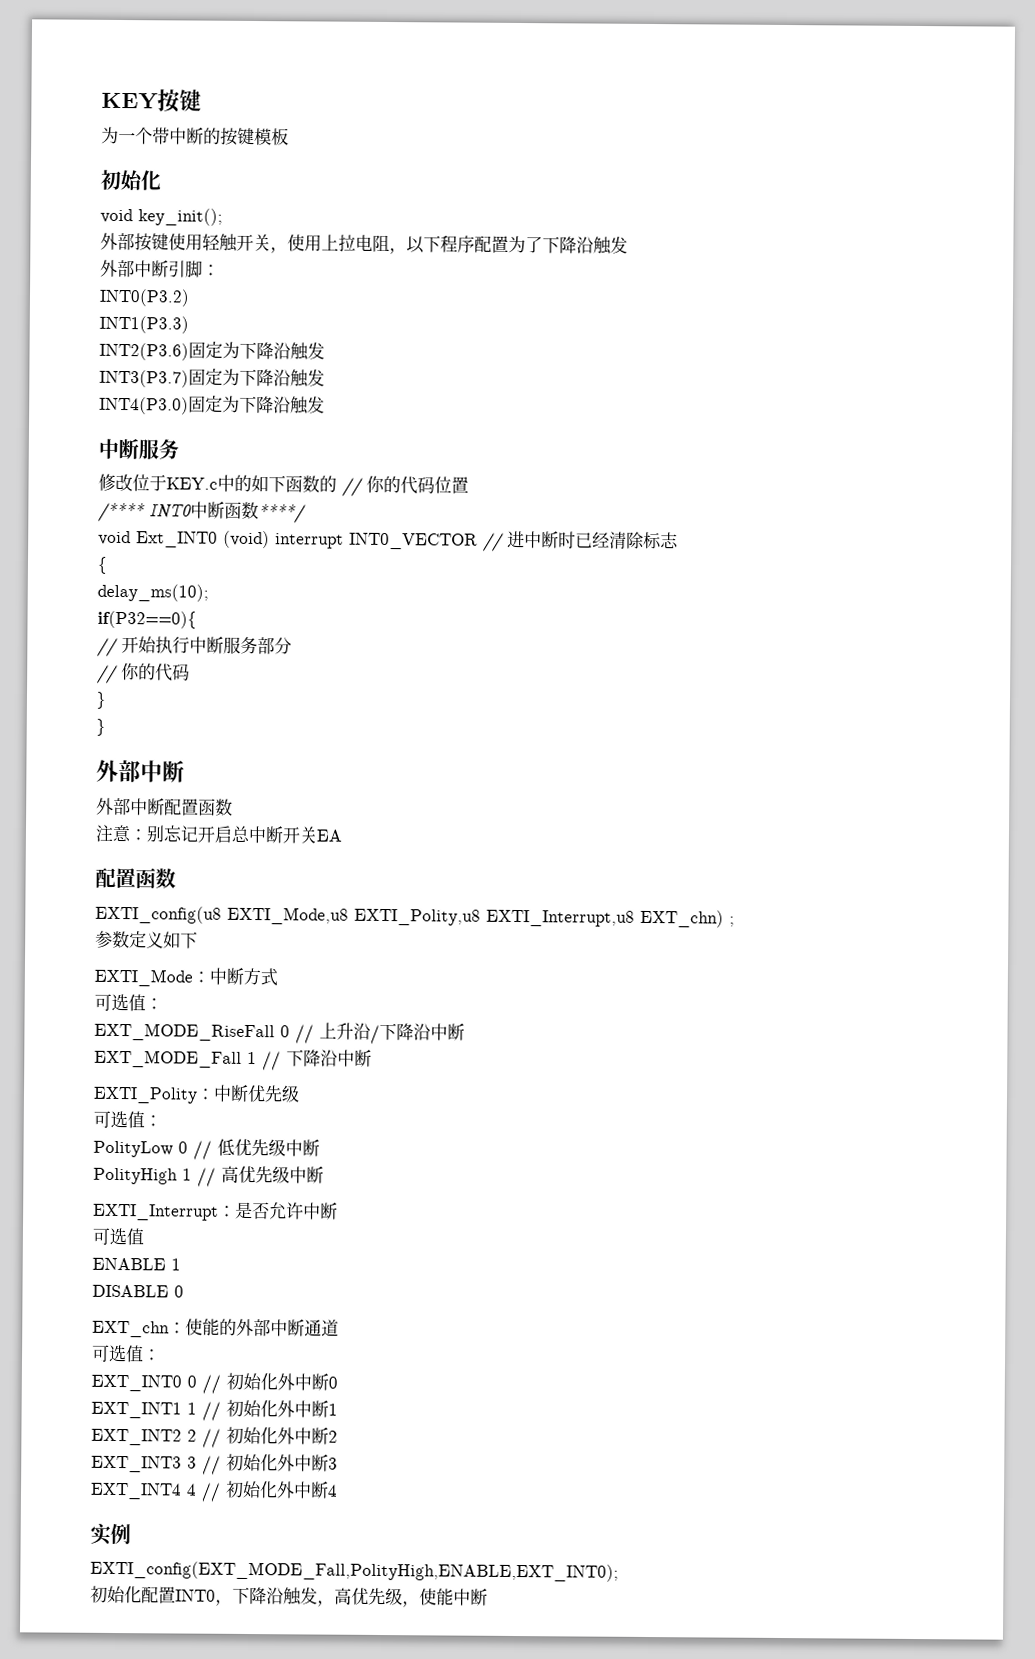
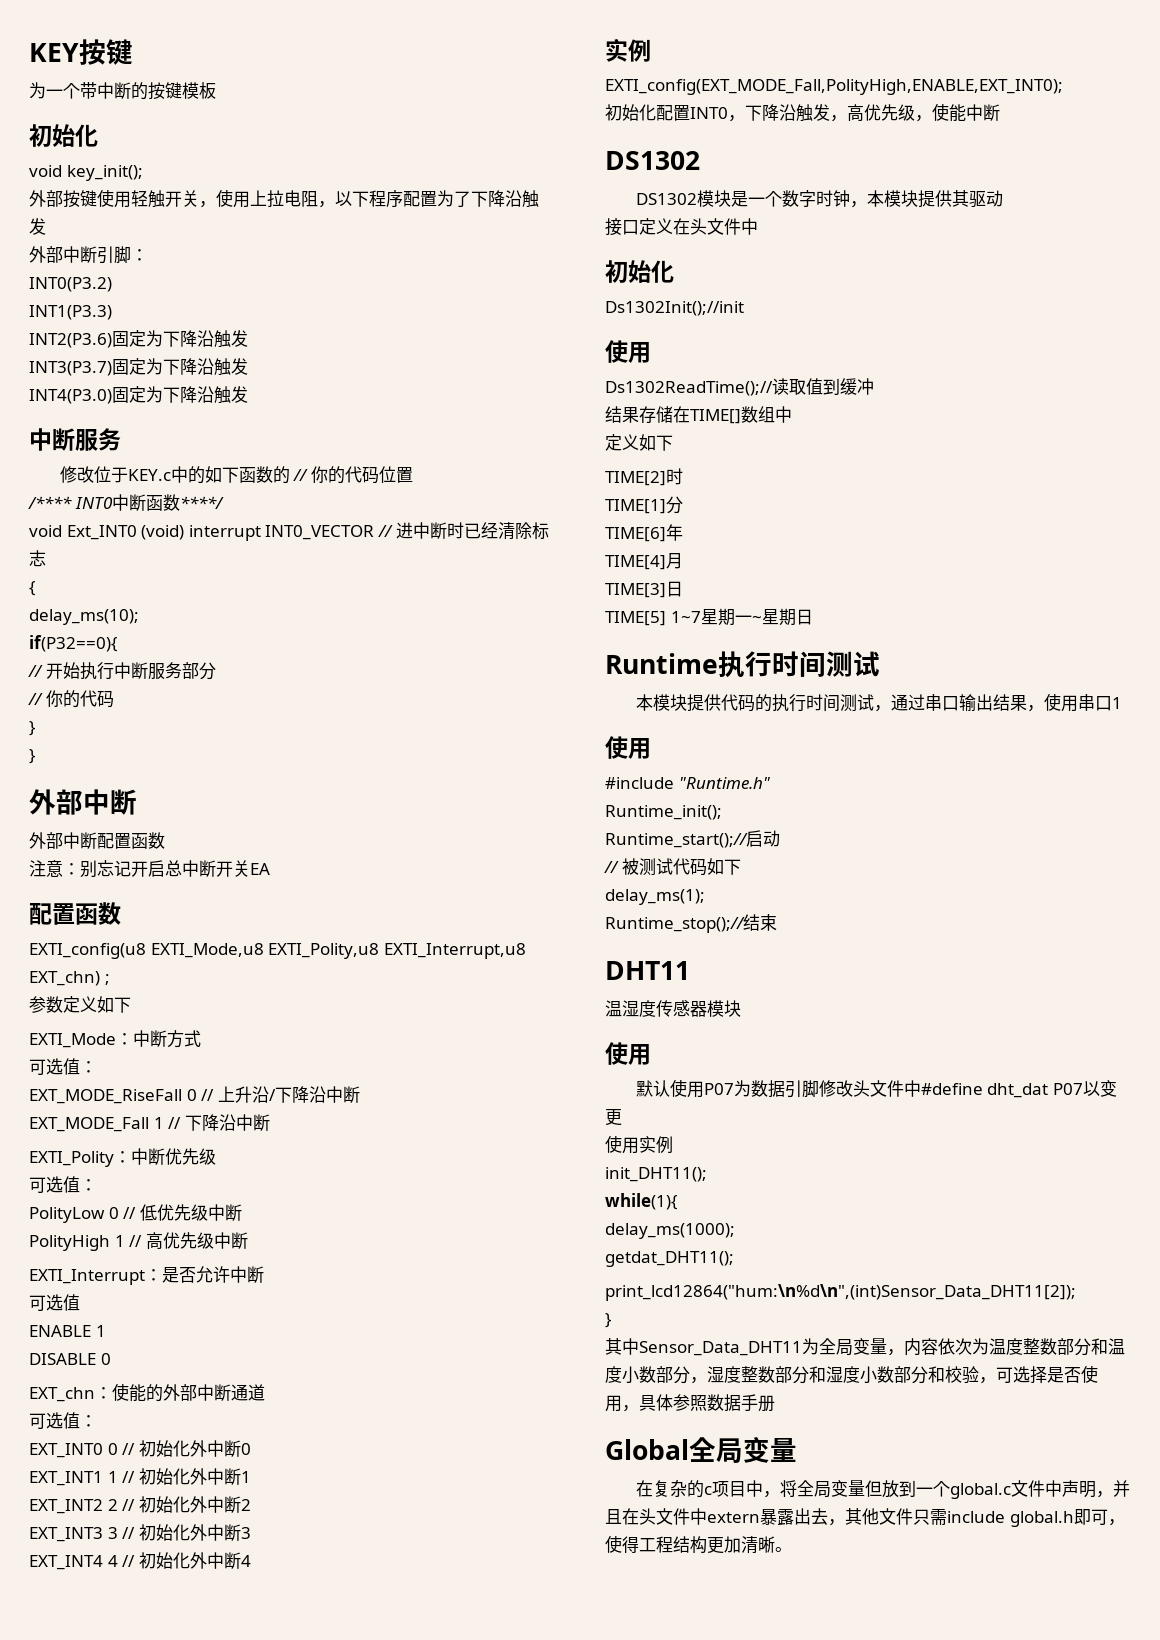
  初始化配置INT0，下降沿触发，高优先级，使能中断
+ DS1302
+ DS1302模块是一个数字时钟，本模块提供其驱动
+ 接口定义在头文件中
+ 初始化
+ Ds1302Init();//init
+ 使用
+ Ds1302ReadTime();//读取值到缓冲
+ 结果存储在TIME[]数组中
+ 定义如下
+ TIME[2]时
+ TIME[1]分
+ TIME[6]年
+ TIME[4]月
+ TIME[3]日
+ TIME[5] 1~7星期一~星期日
+ Runtime执行时间测试
+ 本模块提供代码的执行时间测试，通过串口输出结果，使用串口1
+ 使用
+ #include "Runtime.h"
+ Runtime_init();
+ Runtime_start();//启动
+ // 被测试代码如下
+ delay_ms(1);
+ Runtime_stop();//结束
+ DHT11
+ 温湿度传感器模块
+ 使用
+ 默认使用P07为数据引脚修改头文件中#define dht_dat P07以变更
+ 使用实例
+ init_DHT11();
+ while(1){
+ delay_ms(1000);
+ getdat_DHT11();
+ print_lcd12864("hum:\n%d\n",(int)Sensor_Data_DHT11[2]);
+ }
+ 其中Sensor_Data_DHT11为全局变量，内容依次为温度整数部分和温度小数部分，湿度整数部分和湿度小数部分和校验，可选择是否使用，具体参照数据手册
+ Global全局变量
+ 在复杂的c项目中，将全局变量但放到一个global.c文件中声明，并且在头文件中extern暴露出去，其他文件只需include global.h即可，使得工程结构更加清晰。

